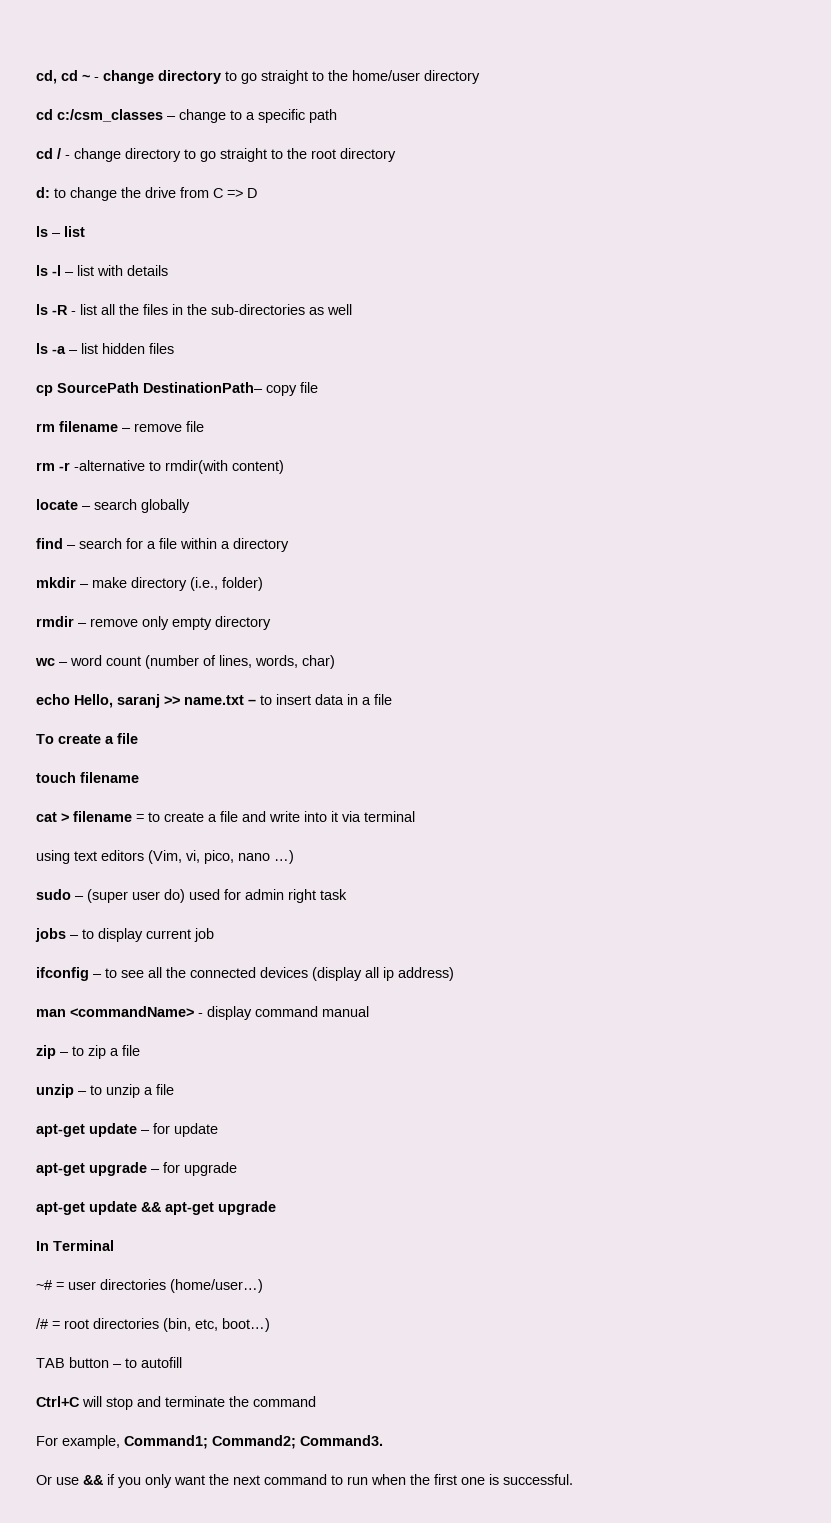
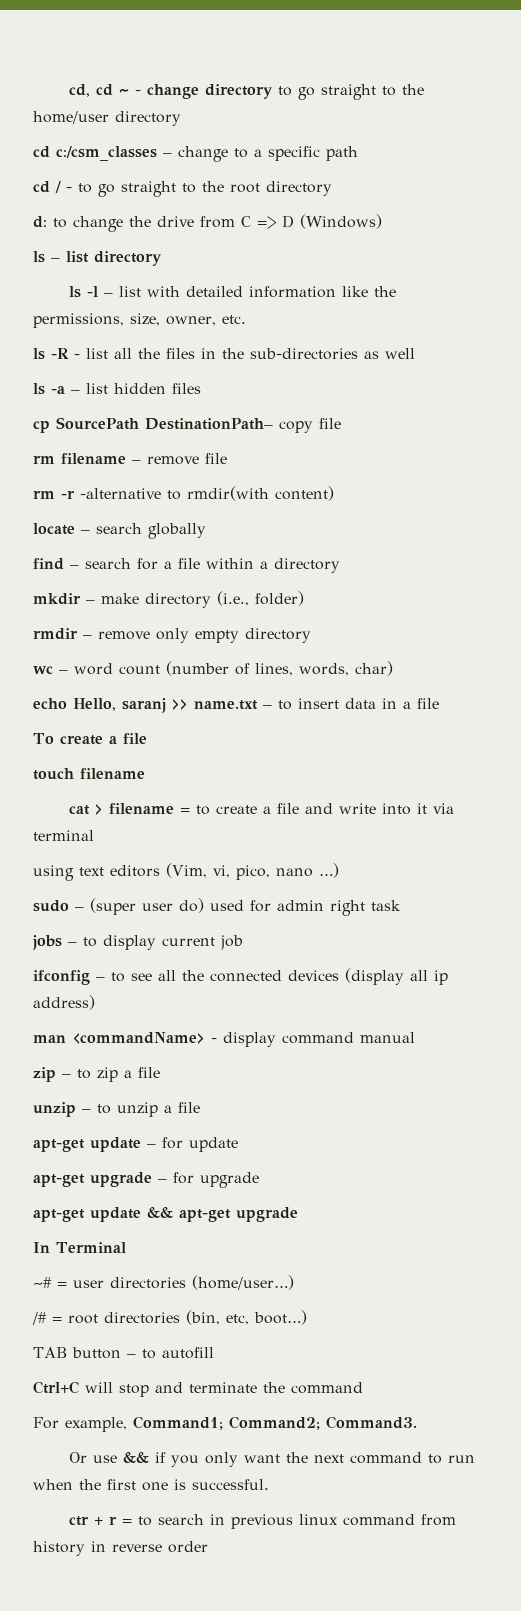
- cd / - change directory to go straight to the root directory
+ cd / - to go straight to the root directory
- d: to change the drive from C => D
+ d: to change the drive from C => D (Windows)
- ls – list
+ ls – list directory
- ls -l – list with details
+ ls -l – list with detailed information like the permissions, size, owner, etc.
+ ctr + r = to search in previous linux command from history in reverse order

